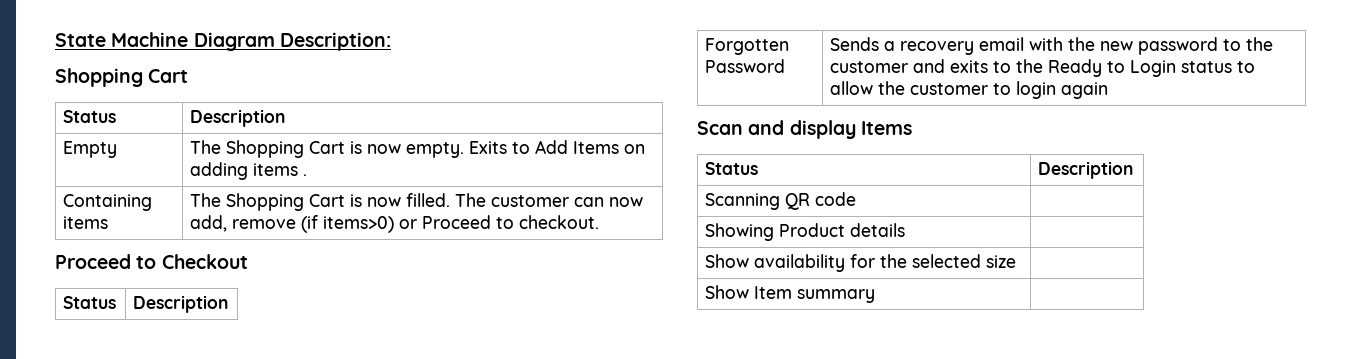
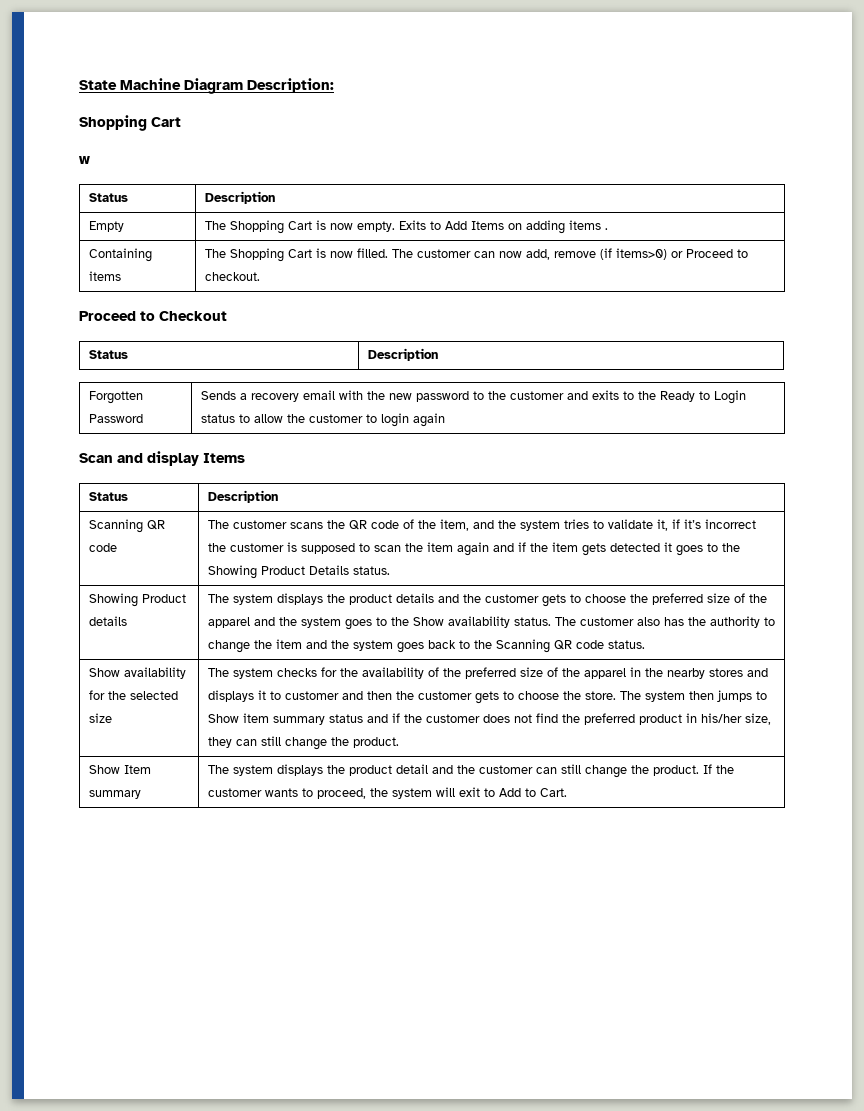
+ w
- Showing Product details |
+ The customer scans the QR code of the item, and the system tries to validate it, if it’s incorrect the customer is supposed to scan the item again and if the item gets detected it goes to the Showing Product Details status.
+ Showing Product details | The system displays the product details and the customer gets to choose the preferred size of the apparel and the system goes to the Show availability status. The customer also has the authority to change the item and the system goes back to the Scanning QR code status.
- Show Item summary |
+ The system checks for the availability of the preferred size of the apparel in the nearby stores and displays it to customer and then the customer gets to choose the store. The system then jumps to Show item summary status and if the customer does not find the preferred product in his/her size, they can still change the product.
+ Show Item summary | The system displays the product detail and the customer can still change the product. If the customer wants to proceed, the system will exit to Add to Cart.

